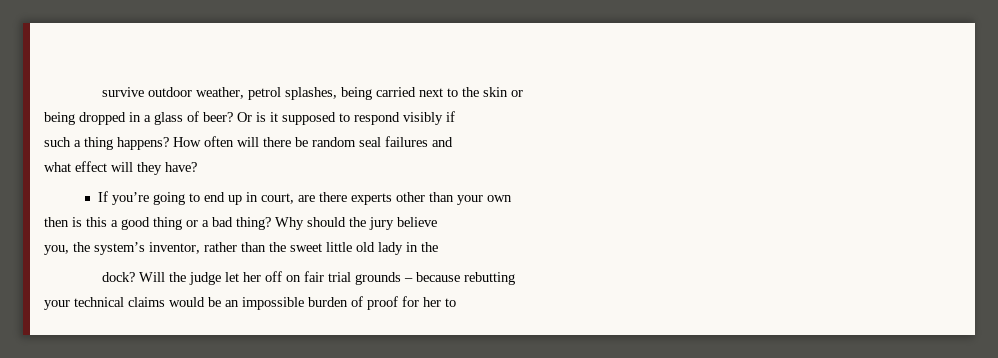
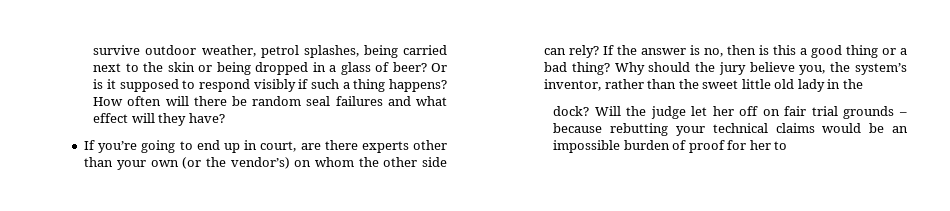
- survive outdoor weather, petrol splashes, being carried next to the skin or
- being dropped in a glass of beer?
+ survive outdoor weather, petrol splashes, being carried next to the skin or being dropped in a glass of beer?
- Or is it supposed to respond visibly if
- such a thing happens?
+ Or is it supposed to respond visibly if such a thing happens?
- How often will there be random seal failures and
- what effect will they have?
+ How often will there be random seal failures and what effect will they have?
- If you’re going to end up in court, are there experts other than your own
- then is this a good thing or a bad thing?
+ If you’re going to end up in court, are there experts other than your own (or the vendor’s) on whom the other side can rely? If the answer is no, then is this a good thing or a bad thing?
- Why should the jury believe
- you, the system’s inventor, rather than the sweet little old lady in the
+ Why should the jury believe you, the system’s inventor, rather than the sweet little old lady in the
- Will the judge let her off on fair trial grounds – because rebutting
- your technical claims would be an impossible burden of proof for her to
+ Will the judge let her off on fair trial grounds – because rebutting your technical claims would be an impossible burden of proof for her to

